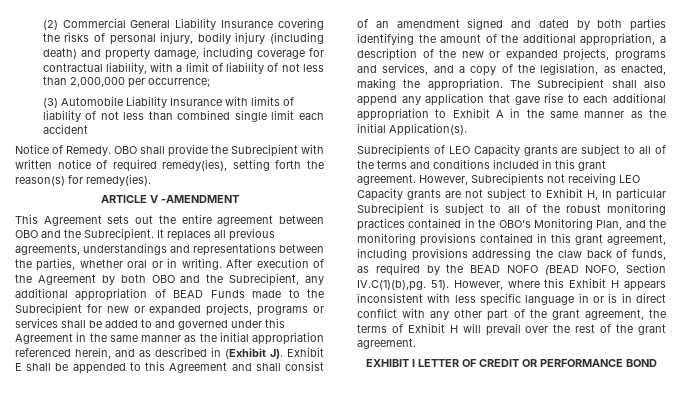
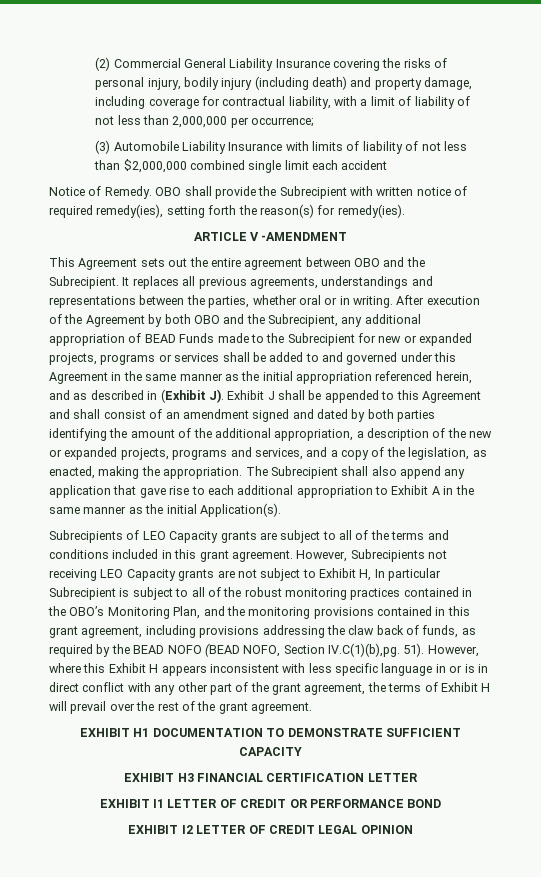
- (3) Automobile Liability Insurance with limits of liability of not less than combined single limit each accident
+ (3) Automobile Liability Insurance with limits of liability of not less than $2,000,000 combined single limit each accident
- After execution of the Agreement by both OBO and the Subrecipient, any additional appropriation of BEAD Funds made to the Subrecipient for new or expanded projects, programs or services shall be added to and governed under this Agreement in the same manner as the initial appropriation referenced herein, and as described in (Exhibit J). Exhibit E shall be appended to this Agreement and shall consist of an amendment signed and dated by both parties identifying the amount of the additional appropriation, a description of the new or expanded projects, programs and services, and a copy of the legislation, as enacted, making the appropriation.
+ After execution of the Agreement by both OBO and the Subrecipient, any additional appropriation of BEAD Funds made to the Subrecipient for new or expanded projects, programs or services shall be added to and governed under this Agreement in the same manner as the initial appropriation referenced herein, and as described in (Exhibit J). Exhibit J shall be appended to this Agreement and shall consist of an amendment signed and dated by both parties identifying the amount of the additional appropriation, a description of the new or expanded projects, programs and services, and a copy of the legislation, as enacted, making the appropriation.
- EXHIBIT I LETTER OF CREDIT OR PERFORMANCE BOND
+ EXHIBIT H1 DOCUMENTATION TO DEMONSTRATE SUFFICIENT CAPACITY
+ EXHIBIT H3 FINANCIAL CERTIFICATION LETTER
+ EXHIBIT I1 LETTER OF CREDIT OR PERFORMANCE BOND
+ EXHIBIT I2 LETTER OF CREDIT LEGAL OPINION

